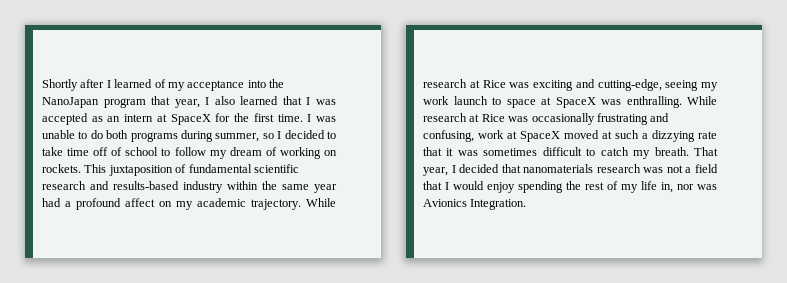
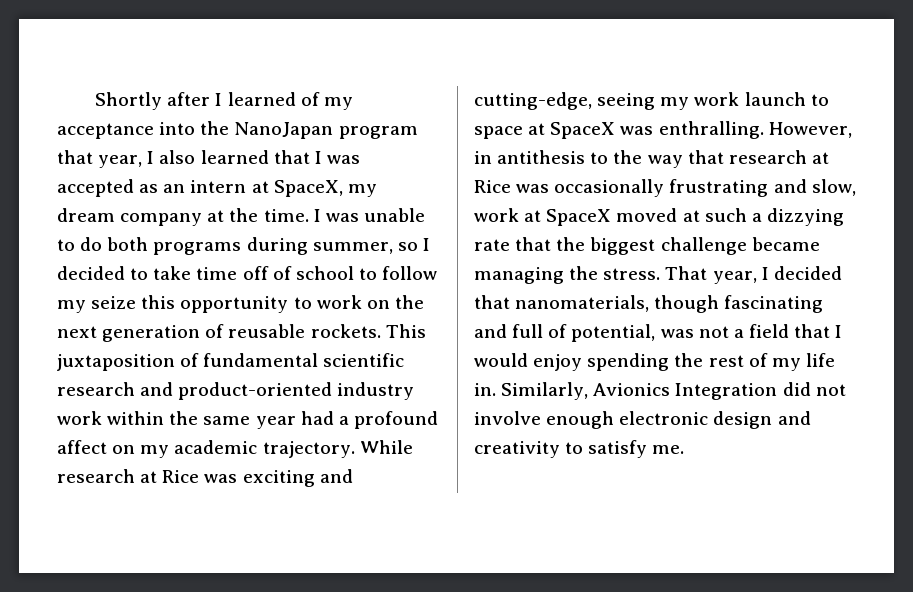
- Shortly after I learned of my acceptance into the NanoJapan program that year, I also learned that I was accepted as an intern at SpaceX for the first time.
+ Shortly after I learned of my acceptance into the NanoJapan program that year, I also learned that I was accepted as an intern at SpaceX, my dream company at the time.
- I was unable to do both programs during summer, so I decided to take time off of school to follow my dream of working on rockets.
+ I was unable to do both programs during summer, so I decided to take time off of school to follow my seize this opportunity to work on the next generation of reusable rockets.
- This juxtaposition of fundamental scientific research and results-based industry within the same year had a profound affect on my academic trajectory.
+ This juxtaposition of fundamental scientific research and product-oriented industry work within the same year had a profound affect on my academic trajectory.
- While research at Rice was occasionally frustrating and confusing, work at SpaceX moved at such a dizzying rate that it was sometimes difficult to catch my breath.
+ However, in antithesis to the way that research at Rice was occasionally frustrating and slow, work at SpaceX moved at such a dizzying rate that the biggest challenge became managing the stress.
- That year, I decided that nanomaterials research was not a field that I would enjoy spending the rest of my life in, nor was Avionics Integration.
+ That year, I decided that nanomaterials, though fascinating and full of potential, was not a field that I would enjoy spending the rest of my life in. Similarly, Avionics Integration did not involve enough electronic design and creativity to satisfy me.

